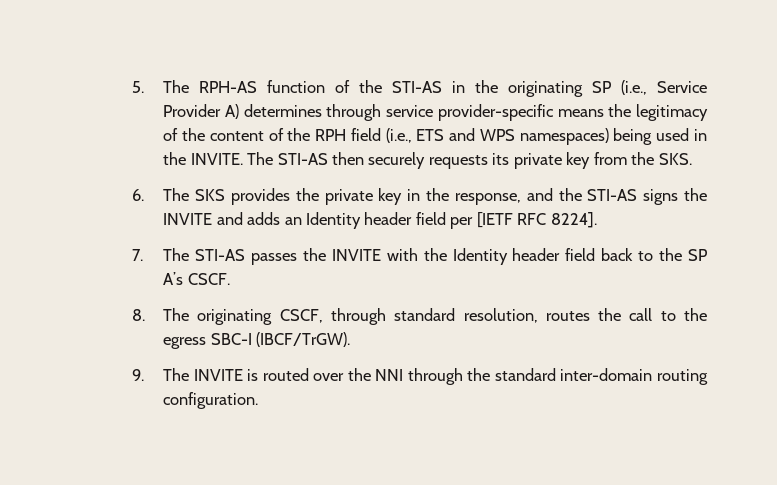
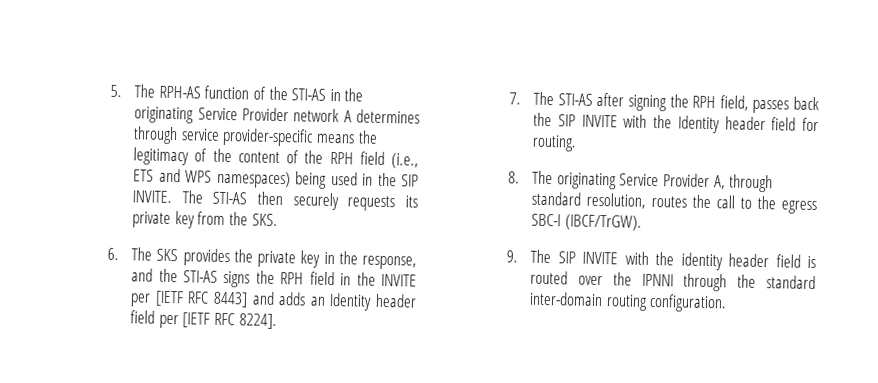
- 5. The RPH-AS function of the STI-AS in the originating SP (i.e., Service Provider A) determines through service provider-specific means the legitimacy of the content of the RPH field (i.e., ETS and WPS namespaces) being used in the INVITE.
+ 5. The RPH-AS function of the STI-AS in the originating Service Provider network A determines through service provider-specific means the legitimacy of the content of the RPH field (i.e., ETS and WPS namespaces) being used in the SIP INVITE.
- 6. The SKS provides the private key in the response, and the STI-AS signs the INVITE and adds an Identity header field per [IETF RFC 8224].
+ 6. The SKS provides the private key in the response, and the STI-AS signs the RPH field in the INVITE per [IETF RFC 8443] and adds an Identity header field per [IETF RFC 8224].
- 7. The STI-AS passes the INVITE with the Identity header field back to the SP A’s CSCF.
+ 7. The STI-AS after signing the RPH field, passes back the SIP INVITE with the Identity header field for routing.
- 8. The originating CSCF, through standard resolution, routes the call to the egress SBC-I (IBCF/TrGW).
+ 8. The originating Service Provider A, through standard resolution, routes the call to the egress SBC-I (IBCF/TrGW).
- 9. The INVITE is routed over the NNI through the standard inter-domain routing configuration.
+ 9. The SIP INVITE with the identity header field is routed over the IPNNI through the standard inter-domain routing configuration.

